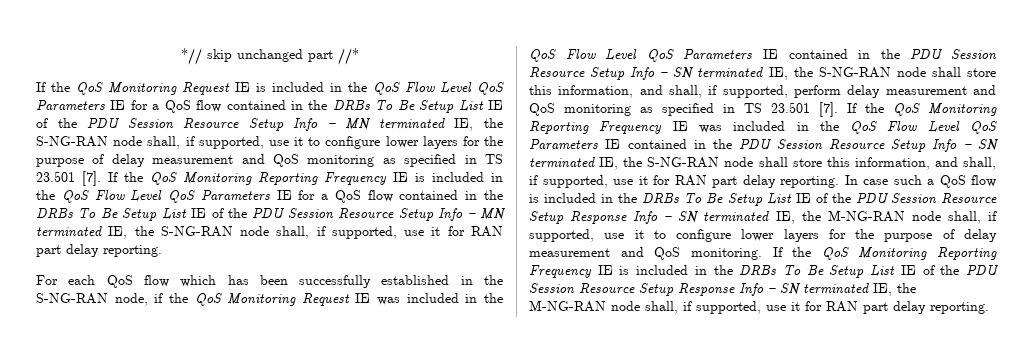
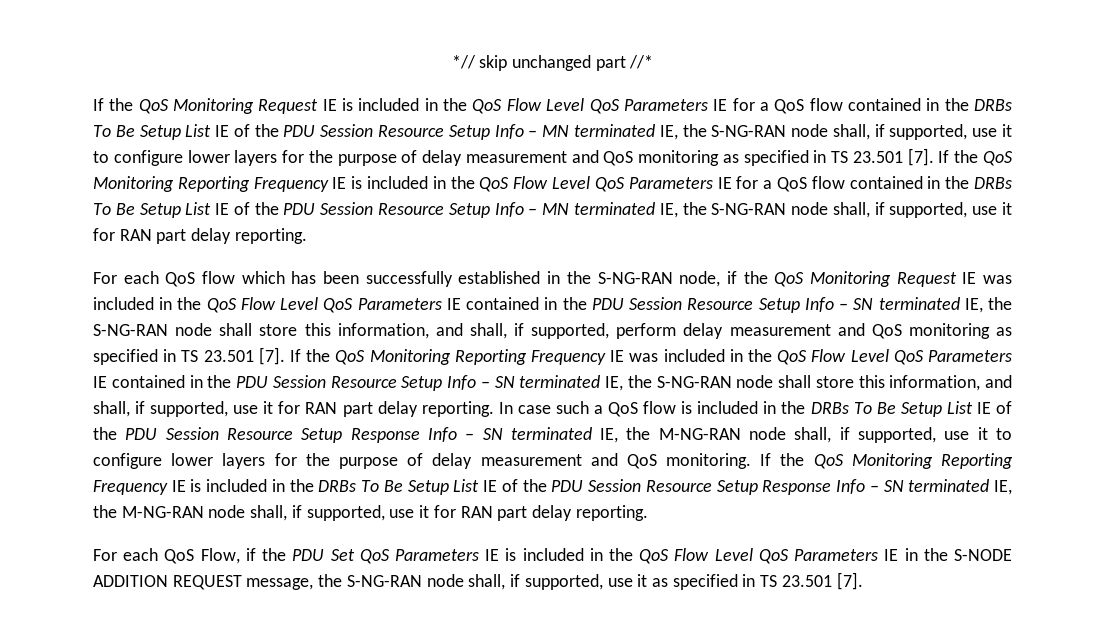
+ For each QoS Flow, if the PDU Set QoS Parameters IE is included in the QoS Flow Level QoS Parameters IE in the S-NODE ADDITION REQUEST message, the S-NG-RAN node shall, if supported, use it as specified in TS 23.501 [7].

